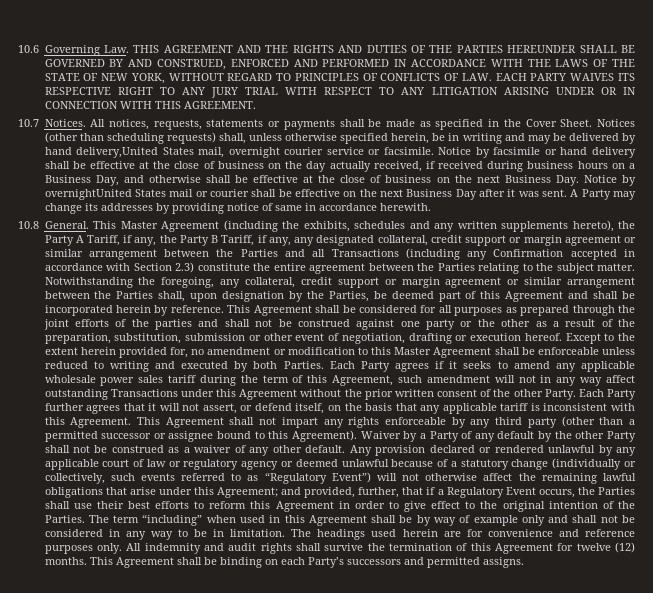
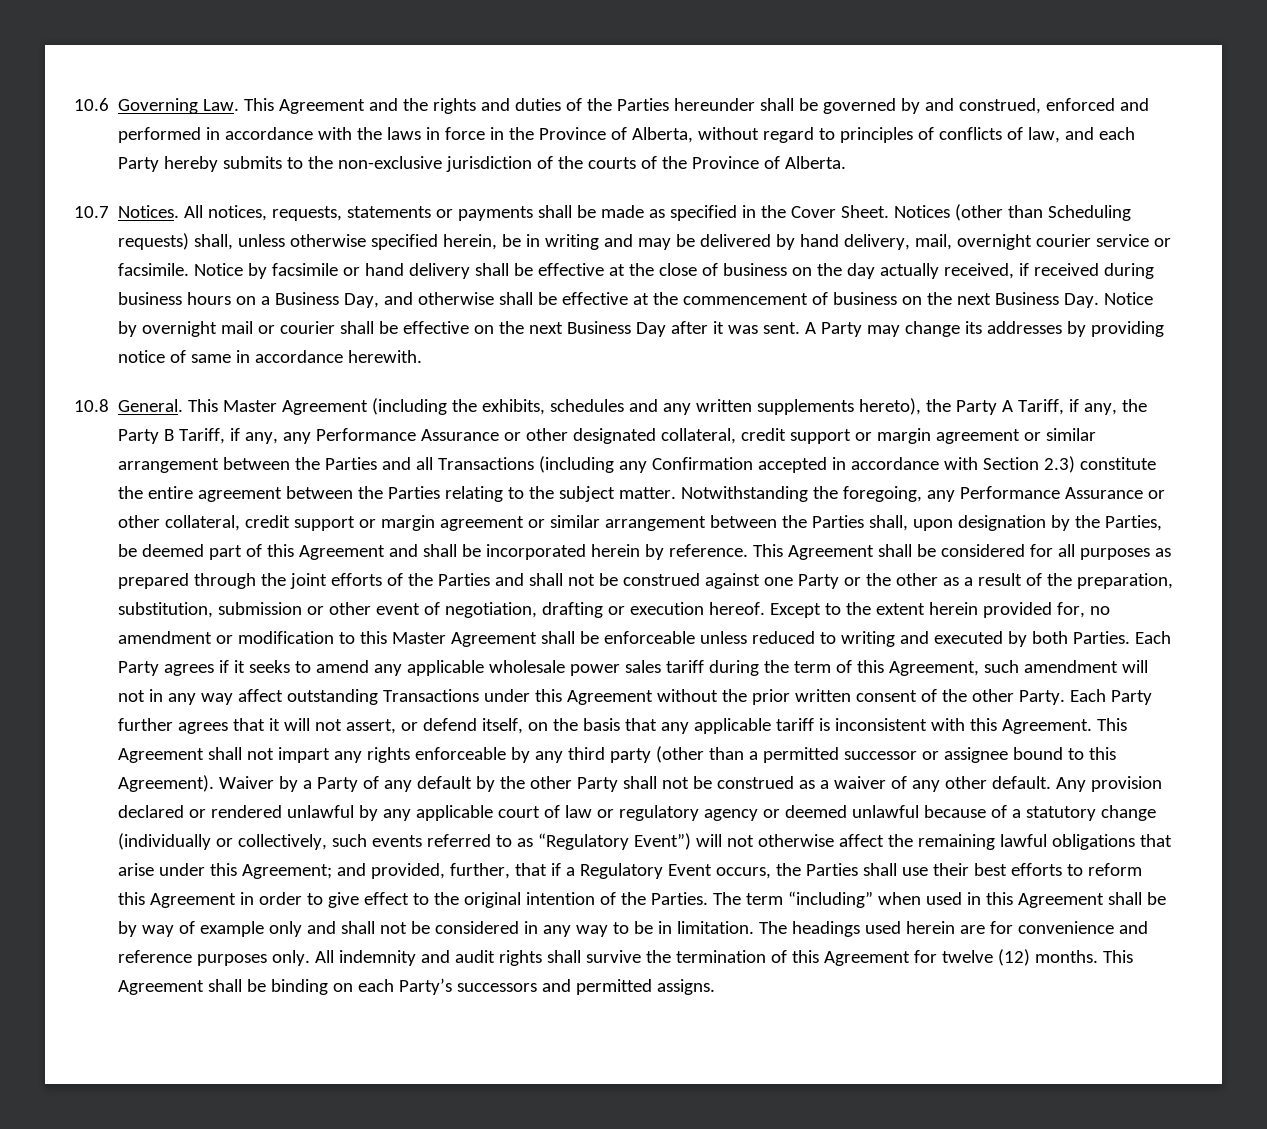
- 10.6 Governing Law. THIS AGREEMENT AND THE RIGHTS AND DUTIES OF THE PARTIES HEREUNDER SHALL BE GOVERNED BY AND CONSTRUED, ENFORCED AND PERFORMED IN ACCORDANCE WITH THE LAWS OF THE STATE OF NEW YORK, WITHOUT REGARD TO PRINCIPLES OF CONFLICTS OF LAW. EACH PARTY WAIVES ITS RESPECTIVE RIGHT TO ANY JURY TRIAL WITH RESPECT TO ANY LITIGATION ARISING UNDER OR IN CONNECTION WITH THIS AGREEMENT.
+ 10.6 Governing Law. This Agreement and the rights and duties of the Parties hereunder shall be governed by and construed, enforced and performed in accordance with the laws in force in the Province of Alberta, without regard to principles of conflicts of law, and each Party hereby submits to the non-exclusive jurisdiction of the courts of the Province of Alberta.
- Notices (other than scheduling requests) shall, unless otherwise specified herein, be in writing and may be delivered by hand delivery,United States mail, overnight courier service or facsimile.
+ Notices (other than Scheduling requests) shall, unless otherwise specified herein, be in writing and may be delivered by hand delivery, mail, overnight courier service or facsimile.
- Notice by facsimile or hand delivery shall be effective at the close of business on the day actually received, if received during business hours on a Business Day, and otherwise shall be effective at the close of business on the next Business Day. Notice by overnightUnited States mail or courier shall be effective on the next Business Day after it was sent.
+ Notice by facsimile or hand delivery shall be effective at the close of business on the day actually received, if received during business hours on a Business Day, and otherwise shall be effective at the commencement of business on the next Business Day. Notice by overnight mail or courier shall be effective on the next Business Day after it was sent.
- This Master Agreement (including the exhibits, schedules and any written supplements hereto), the Party A Tariff, if any, the Party B Tariff, if any, any designated collateral, credit support or margin agreement or similar arrangement between the Parties and all Transactions (including any Confirmation accepted in accordance with Section 2.3) constitute the entire agreement between the Parties relating to the subject matter.
+ This Master Agreement (including the exhibits, schedules and any written supplements hereto), the Party A Tariff, if any, the Party B Tariff, if any, any Performance Assurance or other designated collateral, credit support or margin agreement or similar arrangement between the Parties and all Transactions (including any Confirmation accepted in accordance with Section 2.3) constitute the entire agreement between the Parties relating to the subject matter.
- Notwithstanding the foregoing, any collateral, credit support or margin agreement or similar arrangement between the Parties shall, upon designation by the Parties, be deemed part of this Agreement and shall be incorporated herein by reference.
+ Notwithstanding the foregoing, any Performance Assurance or other collateral, credit support or margin agreement or similar arrangement between the Parties shall, upon designation by the Parties, be deemed part of this Agreement and shall be incorporated herein by reference.
- This Agreement shall be considered for all purposes as prepared through the joint efforts of the parties and shall not be construed against one party or the other as a result of the preparation, substitution, submission or other event of negotiation, drafting or execution hereof.
+ This Agreement shall be considered for all purposes as prepared through the joint efforts of the Parties and shall not be construed against one Party or the other as a result of the preparation, substitution, submission or other event of negotiation, drafting or execution hereof.

